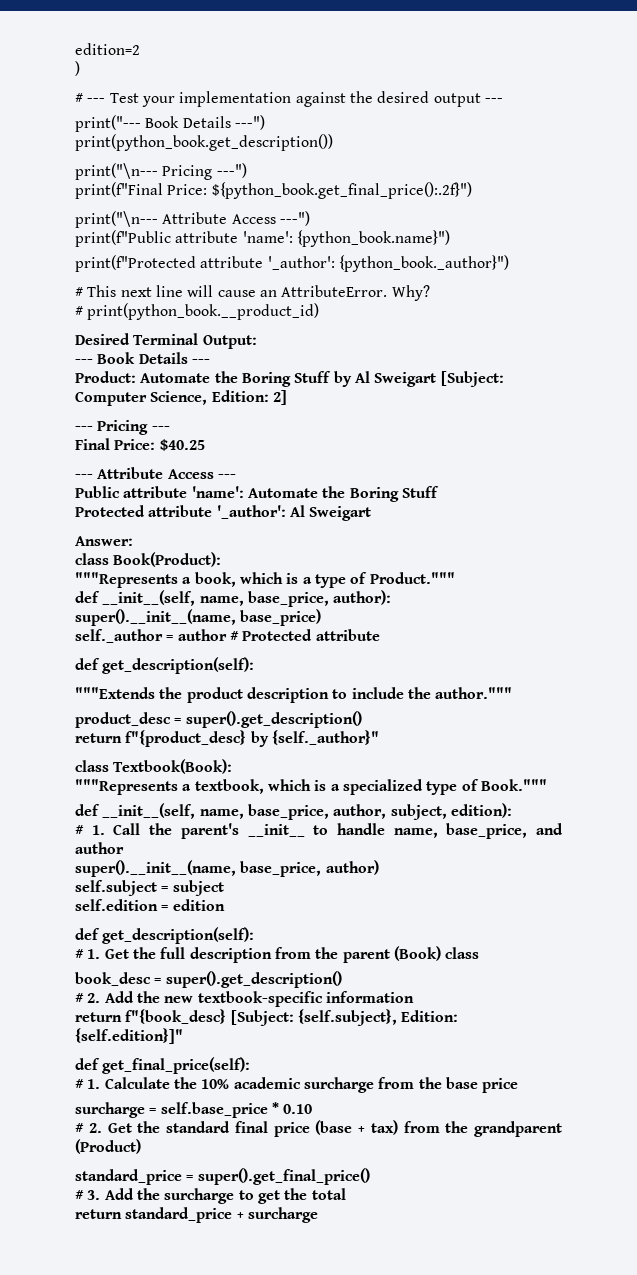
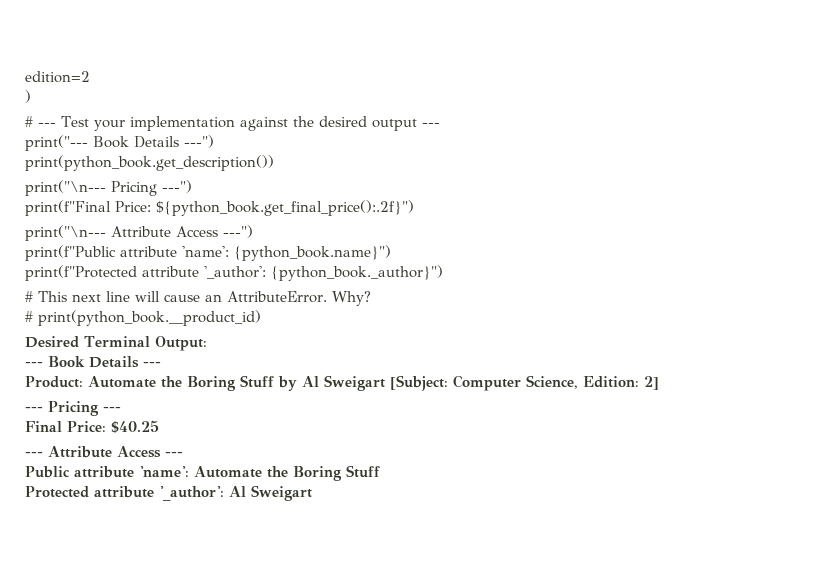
- Answer:
- class Book(Product):
- """Represents a book, which is a type of Product."""
- def __init__(self, name, base_price, author):
- super().__init__(name, base_price)
- self._author = author # Protected attribute
- def get_description(self):
- """Extends the product description to include the author."""
- product_desc = super().get_description()
- return f"{product_desc} by {self._author}"
- class Textbook(Book):
- """Represents a textbook, which is a specialized type of Book."""
- def __init__(self, name, base_price, author, subject, edition):
- # 1. Call the parent's __init__ to handle name, base_price, and author
- super().__init__(name, base_price, author)
- self.subject = subject
- self.edition = edition
- def get_description(self):
- # 1. Get the full description from the parent (Book) class
- book_desc = super().get_description()
- # 2. Add the new textbook-specific information
- return f"{book_desc} [Subject: {self.subject}, Edition: {self.edition}]"
- def get_final_price(self):
- # 1. Calculate the 10% academic surcharge from the base price
- surcharge = self.base_price * 0.10
- # 2. Get the standard final price (base + tax) from the grandparent (Product)
- standard_price = super().get_final_price()
- # 3. Add the surcharge to get the total
- return standard_price + surcharge

